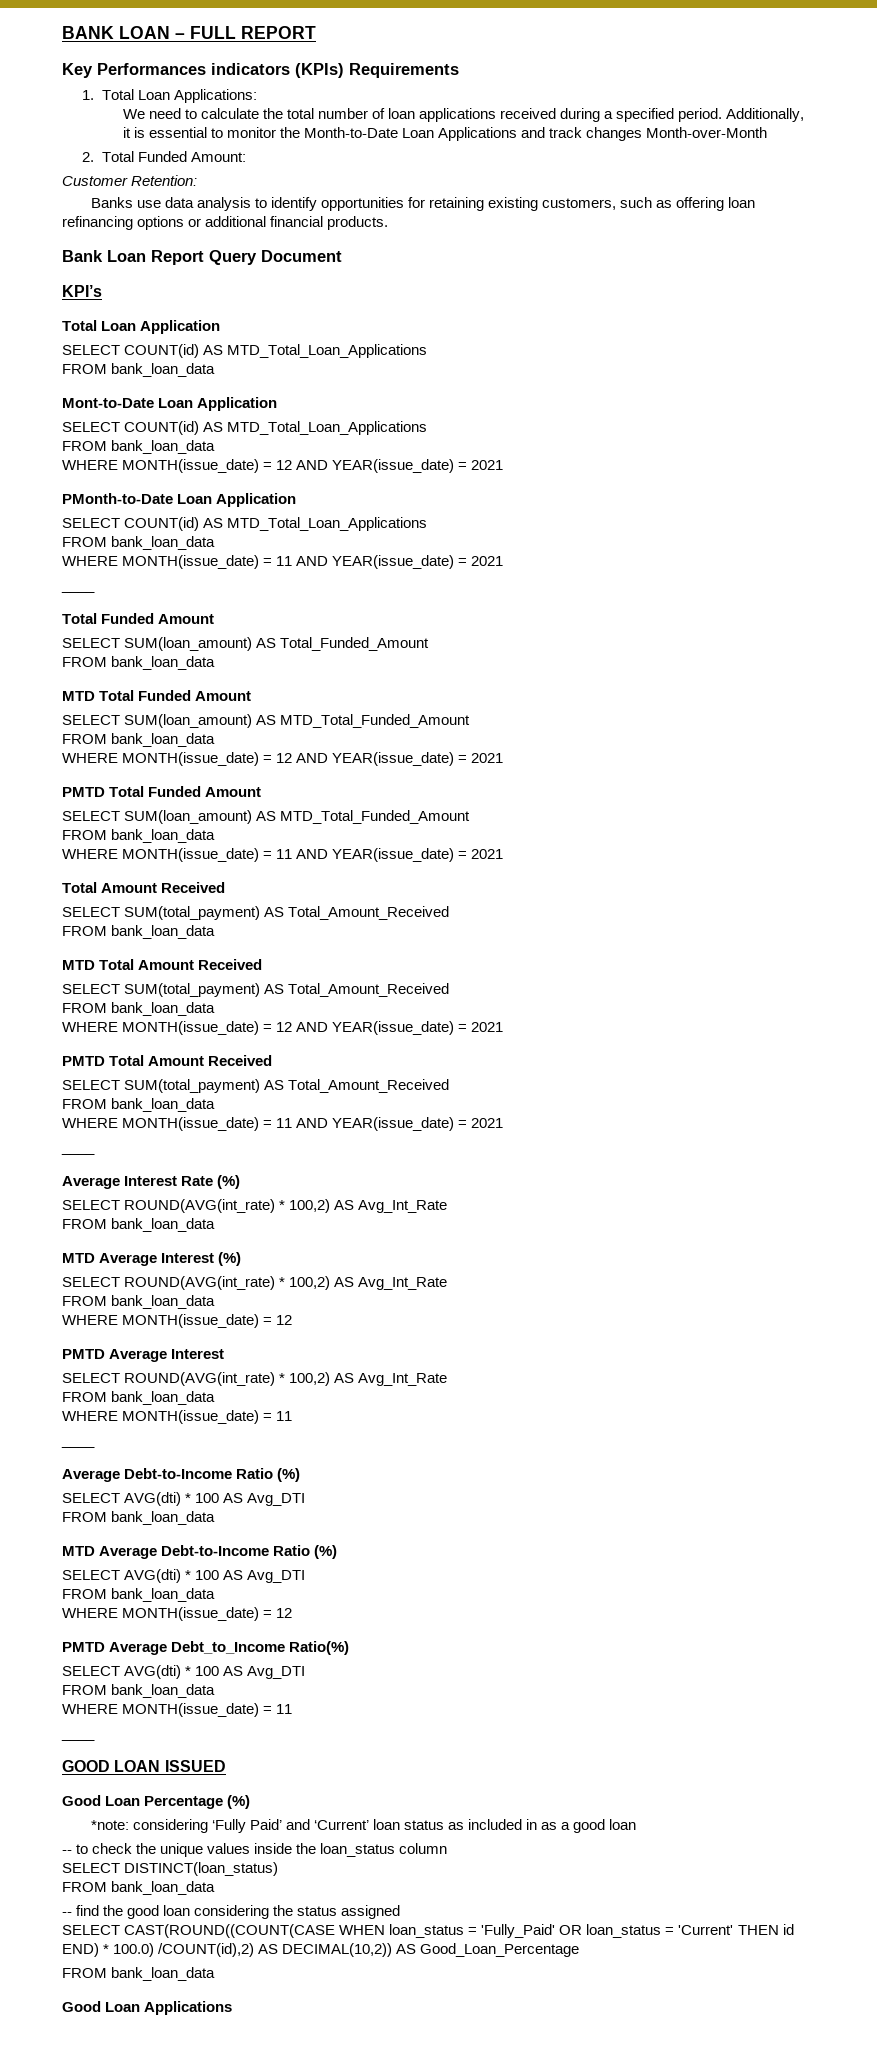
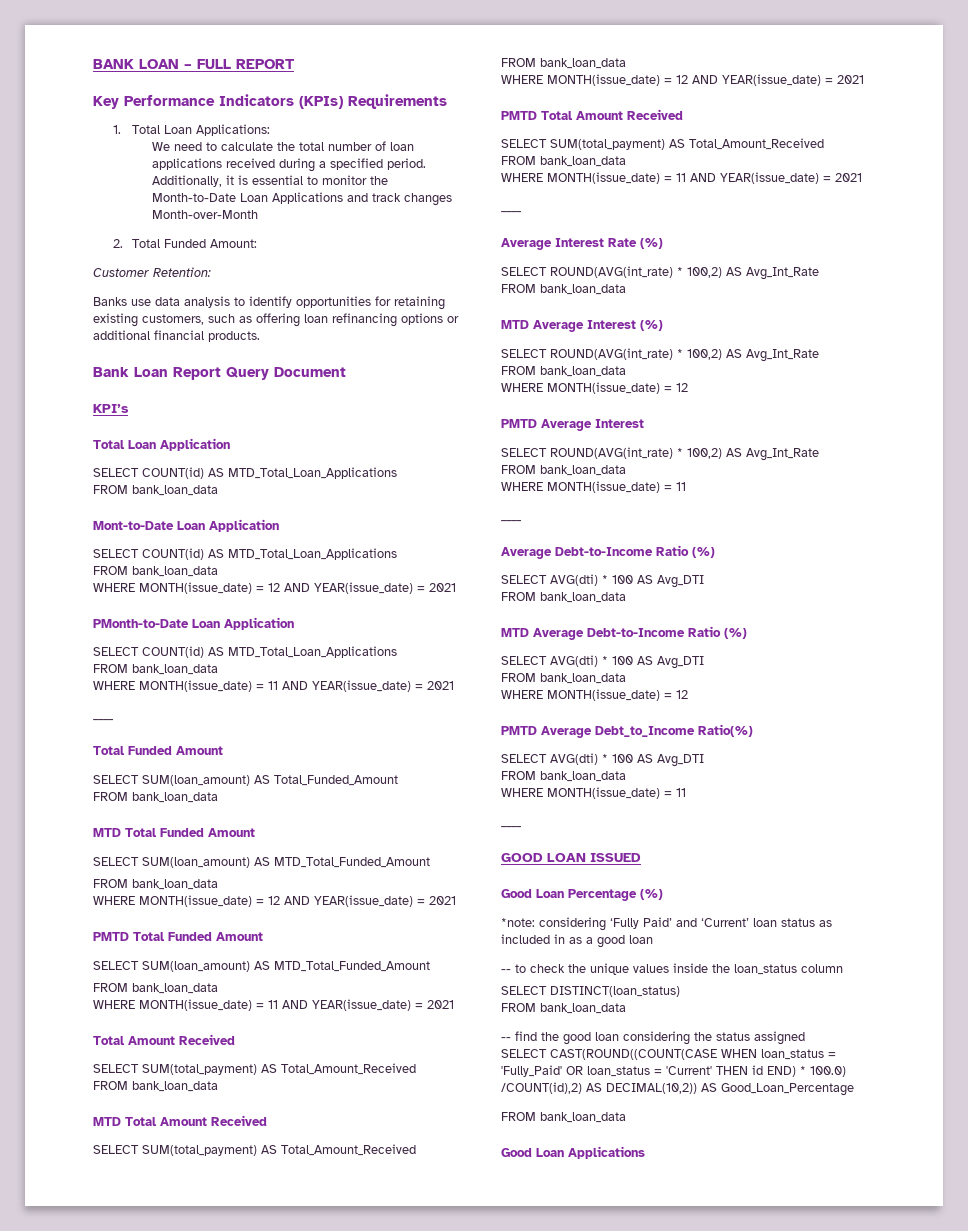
- Key Performances indicators (KPIs) Requirements
+ Key Performance Indicators (KPIs) Requirements

